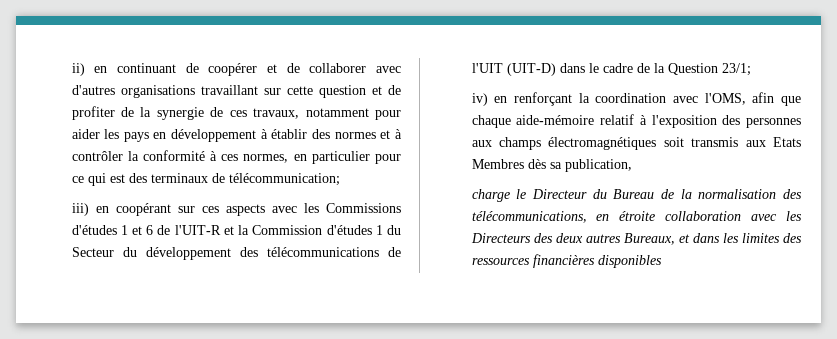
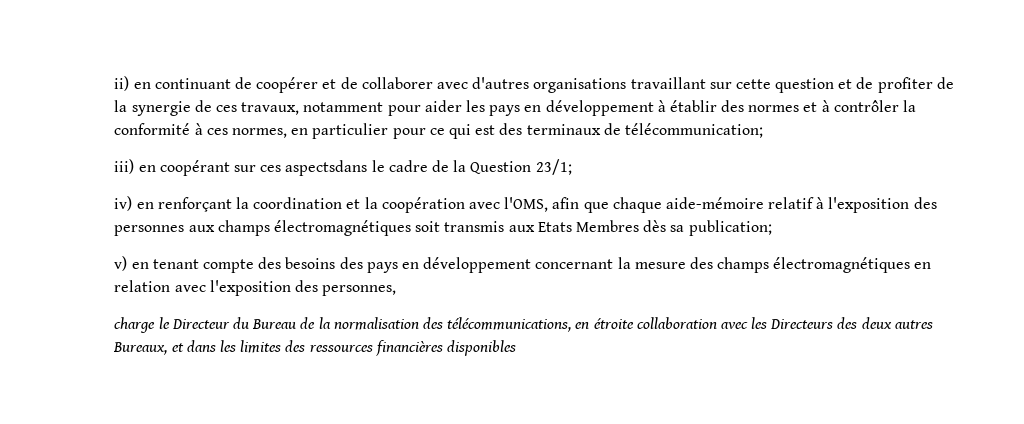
- iii) en coopérant sur ces aspects avec les Commissions d'études 1 et 6 de l'UIT-R et la Commission d'études 1 du Secteur du développement des télécommunications de l'UIT (UIT-D) dans le cadre de la Question 23/1;
+ iii) en coopérant sur ces aspectsdans le cadre de la Question 23/1;
- iv) en renforçant la coordination avec l'OMS, afin que chaque aide-mémoire relatif à l'exposition des personnes aux champs électromagnétiques soit transmis aux Etats Membres dès sa publication,
+ iv) en renforçant la coordination et la coopération avec l'OMS, afin que chaque aide-mémoire relatif à l'exposition des personnes aux champs électromagnétiques soit transmis aux Etats Membres dès sa publication;
+ v) en tenant compte des besoins des pays en développement concernant la mesure des champs électromagnétiques en relation avec l'exposition des personnes,

